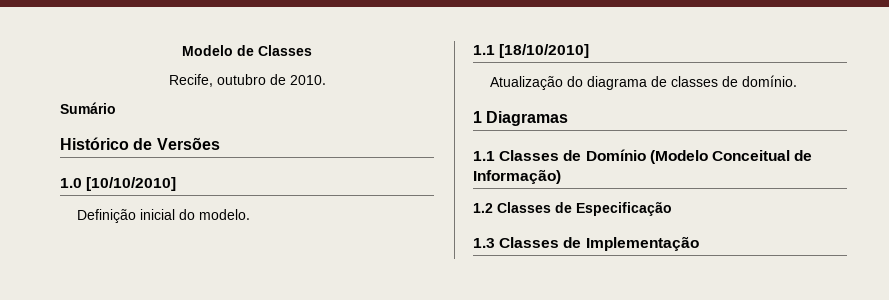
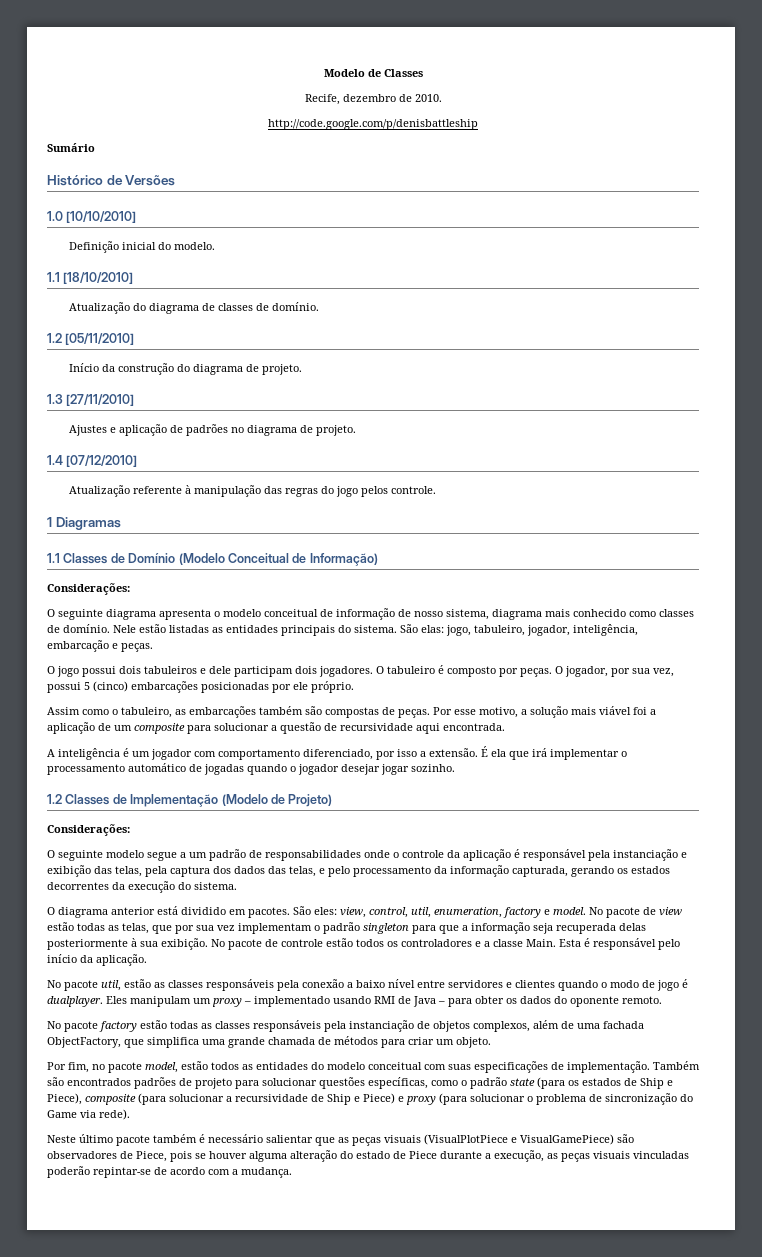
- Recife, outubro de 2010.
+ Recife, dezembro de 2010.
+ http://code.google.com/p/denisbattleship
+ 1.2 [05/11/2010]
+ Início da construção do diagrama de projeto.
+ 1.3 [27/11/2010]
+ Ajustes e aplicação de padrões no diagrama de projeto.
+ 1.4 [07/12/2010]
+ Atualização referente à manipulação das regras do jogo pelos controle.
  1.1 Classes de Domínio (Modelo Conceitual de Informação)
- 1.2 Classes de Especificação
- 1.3 Classes de Implementação
+ Considerações:
+ O seguinte diagrama apresenta o modelo conceitual de informação de nosso sistema, diagrama mais conhecido como classes de domínio. Nele estão listadas as entidades principais do sistema. São elas: jogo, tabuleiro, jogador, inteligência, embarcação e peças.
+ O jogo possui dois tabuleiros e dele participam dois jogadores. O tabuleiro é composto por peças. O jogador, por sua vez, possui 5 (cinco) embarcações posicionadas por ele próprio.
+ Assim como o tabuleiro, as embarcações também são compostas de peças. Por esse motivo, a solução mais viável foi a aplicação de um composite para solucionar a questão de recursividade aqui encontrada.
+ A inteligência é um jogador com comportamento diferenciado, por isso a extensão. É ela que irá implementar o processamento automático de jogadas quando o jogador desejar jogar sozinho.
+ 1.2 Classes de Implementação (Modelo de Projeto)
+ Considerações:
+ O seguinte modelo segue a um padrão de responsabilidades onde o controle da aplicação é responsável pela instanciação e exibição das telas, pela captura dos dados das telas, e pelo processamento da informação capturada, gerando os estados decorrentes da execução do sistema.
+ O diagrama anterior está dividido em pacotes. São eles: view, control, util, enumeration, factory e model. No pacote de view estão todas as telas, que por sua vez implementam o padrão singleton para que a informação seja recuperada delas posteriormente à sua exibição. No pacote de controle estão todos os controladores e a classe Main. Esta é responsável pelo início da aplicação.
+ No pacote util, estão as classes responsáveis pela conexão a baixo nível entre servidores e clientes quando o modo de jogo é dualplayer. Eles manipulam um proxy – implementado usando RMI de Java – para obter os dados do oponente remoto.
+ No pacote factory estão todas as classes responsáveis pela instanciação de objetos complexos, além de uma fachada ObjectFactory, que simplifica uma grande chamada de métodos para criar um objeto.
+ Por fim, no pacote model, estão todos as entidades do modelo conceitual com suas especificações de implementação. Também são encontrados padrões de projeto para solucionar questões específicas, como o padrão state (para os estados de Ship e Piece), composite (para solucionar a recursividade de Ship e Piece) e proxy (para solucionar o problema de sincronização do Game via rede).
+ Neste último pacote também é necessário salientar que as peças visuais (VisualPlotPiece e VisualGamePiece) são observadores de Piece, pois se houver alguma alteração do estado de Piece durante a execução, as peças visuais vinculadas poderão repintar-se de acordo com a mudança.

